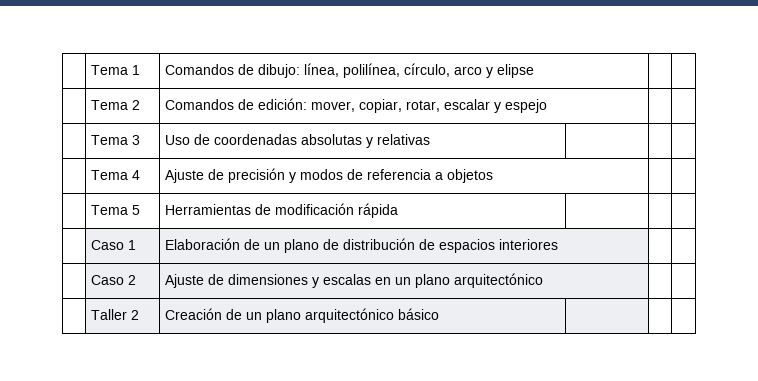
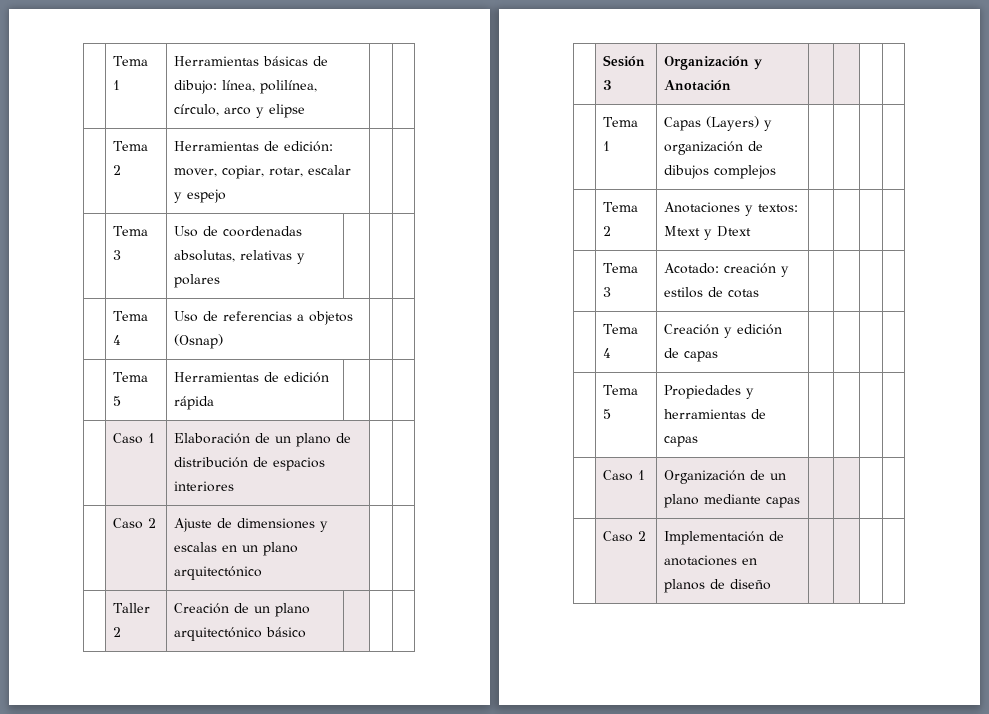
- | Tema 1 | Comandos de dibujo: línea, polilínea, círculo, arco y elipse | |
+ | Tema 1 | Herramientas básicas de dibujo: línea, polilínea, círculo, arco y elipse | |
- | Tema 2 | Comandos de edición: mover, copiar, rotar, escalar y espejo | |
+ | Tema 2 | Herramientas de edición: mover, copiar, rotar, escalar y espejo | |
- | Tema 3 | Uso de coordenadas absolutas y relativas | | |
- | Tema 4 | Ajuste de precisión y modos de referencia a objetos | |
+ | Tema 3 | Uso de coordenadas absolutas, relativas y polares | | |
+ | Tema 4 | Uso de referencias a objetos (Osnap) | |
- | Tema 5 | Herramientas de modificación rápida | | |
+ | Tema 5 | Herramientas de edición rápida | | |
+ | Sesión 3 | Organización y Anotación | | | |
+ | Tema 1 | Capas (Layers) y organización de dibujos complejos | | | |
+ | Tema 2 | Anotaciones y textos: Mtext y Dtext | | | |
+ | Tema 3 | Acotado: creación y estilos de cotas | | | |
+ | Tema 4 | Creación y edición de capas | | | |
+ | Tema 5 | Propiedades y herramientas de capas | | | |
+ | Caso 1 | Organización de un plano mediante capas | | | |
+ | Caso 2 | Implementación de anotaciones en planos de diseño | | | |

